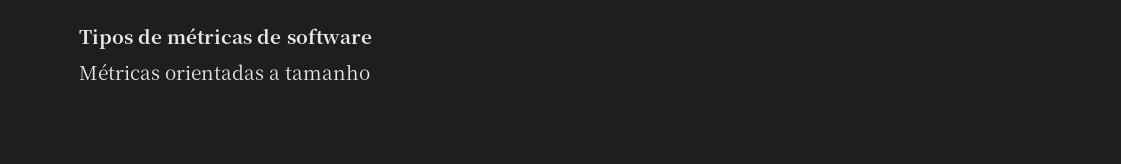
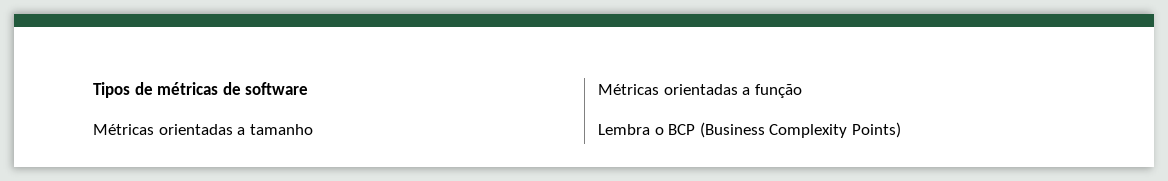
+ Métricas orientadas a função
+ Lembra o BCP (Business Complexity Points)

